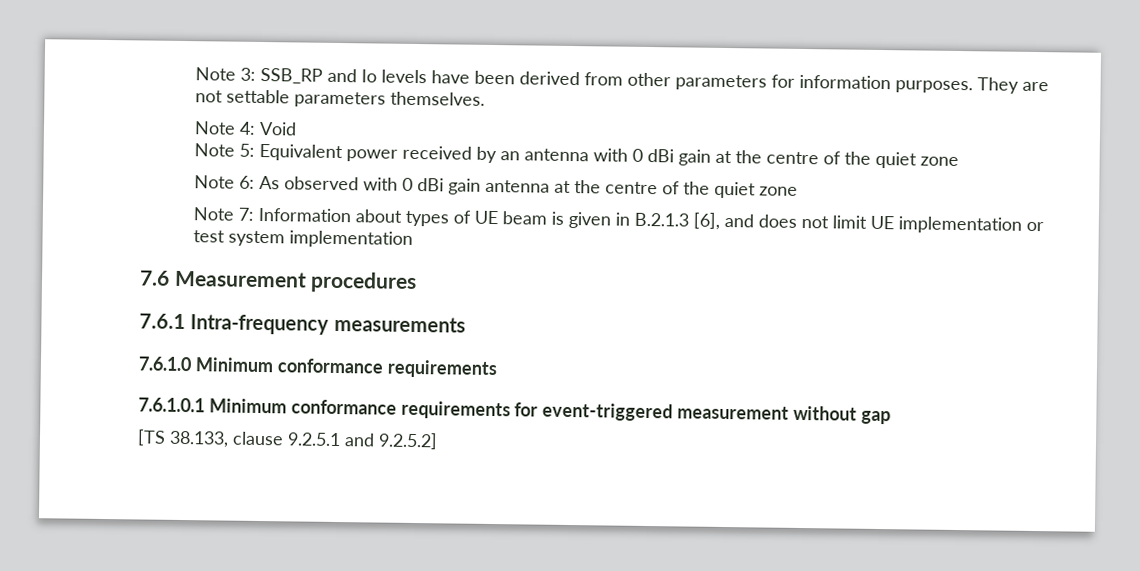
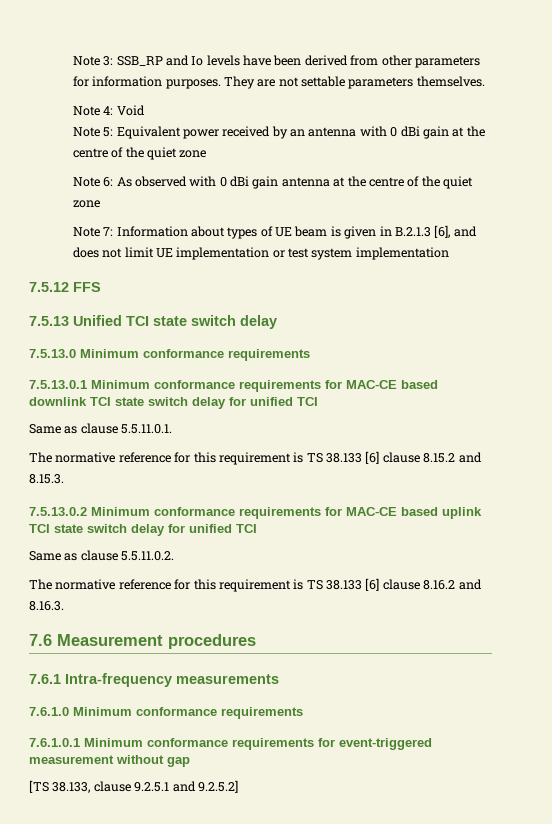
+ 7.5.12 FFS
+ 7.5.13 Unified TCI state switch delay
+ 7.5.13.0 Minimum conformance requirements
+ 7.5.13.0.1 Minimum conformance requirements for MAC-CE based downlink TCI state switch delay for unified TCI
+ Same as clause 5.5.11.0.1.
+ The normative reference for this requirement is TS 38.133 [6] clause 8.15.2 and 8.15.3.
+ 7.5.13.0.2 Minimum conformance requirements for MAC-CE based uplink TCI state switch delay for unified TCI
+ Same as clause 5.5.11.0.2.
+ The normative reference for this requirement is TS 38.133 [6] clause 8.16.2 and 8.16.3.

